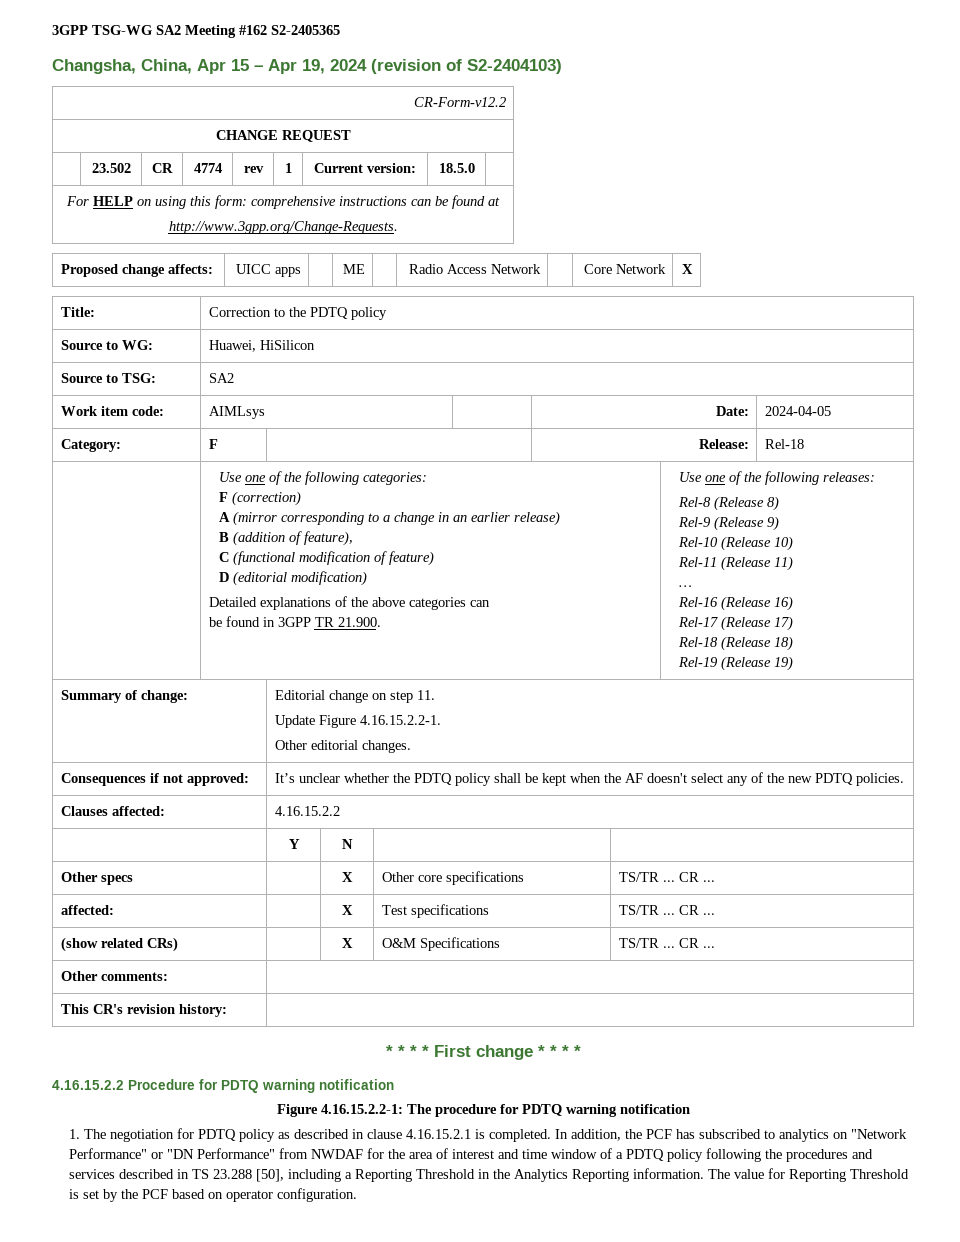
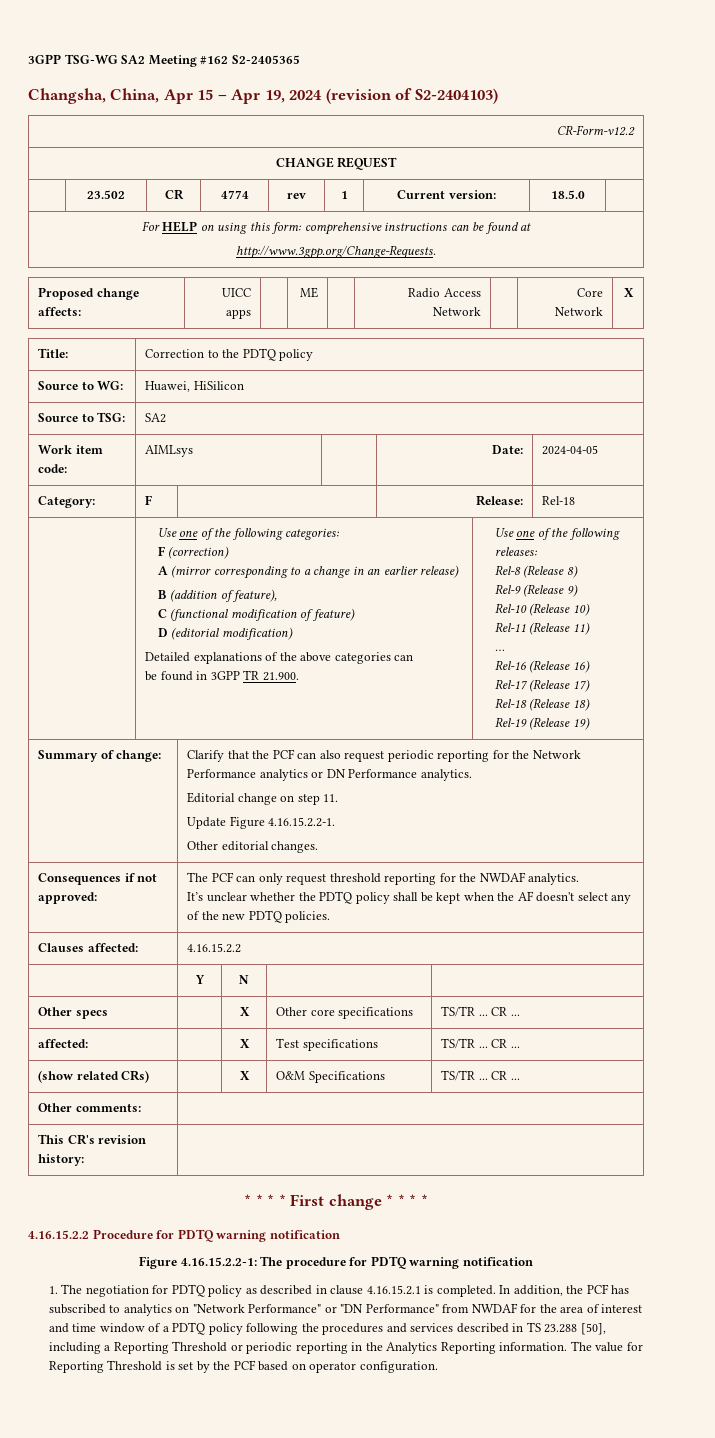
- Summary of change: | Editorial change on step 11.
+ Summary of change: | Clarify that the PCF can also request periodic reporting for the Network Performance analytics or DN Performance analytics.
+ Editorial change on step 11.
- Consequences if not approved: | It’s unclear whether the PDTQ policy shall be kept when the AF doesn't select any of the new PDTQ policies.
+ Consequences if not approved: | The PCF can only request threshold reporting for the NWDAF analytics.
+ It’s unclear whether the PDTQ policy shall be kept when the AF doesn't select any of the new PDTQ policies.
- In addition, the PCF has subscribed to analytics on "Network Performance" or "DN Performance" from NWDAF for the area of interest and time window of a PDTQ policy following the procedures and services described in TS 23.288 [50], including a Reporting Threshold in the Analytics Reporting information.
+ In addition, the PCF has subscribed to analytics on "Network Performance" or "DN Performance" from NWDAF for the area of interest and time window of a PDTQ policy following the procedures and services described in TS 23.288 [50], including a Reporting Threshold or periodic reporting in the Analytics Reporting information.

